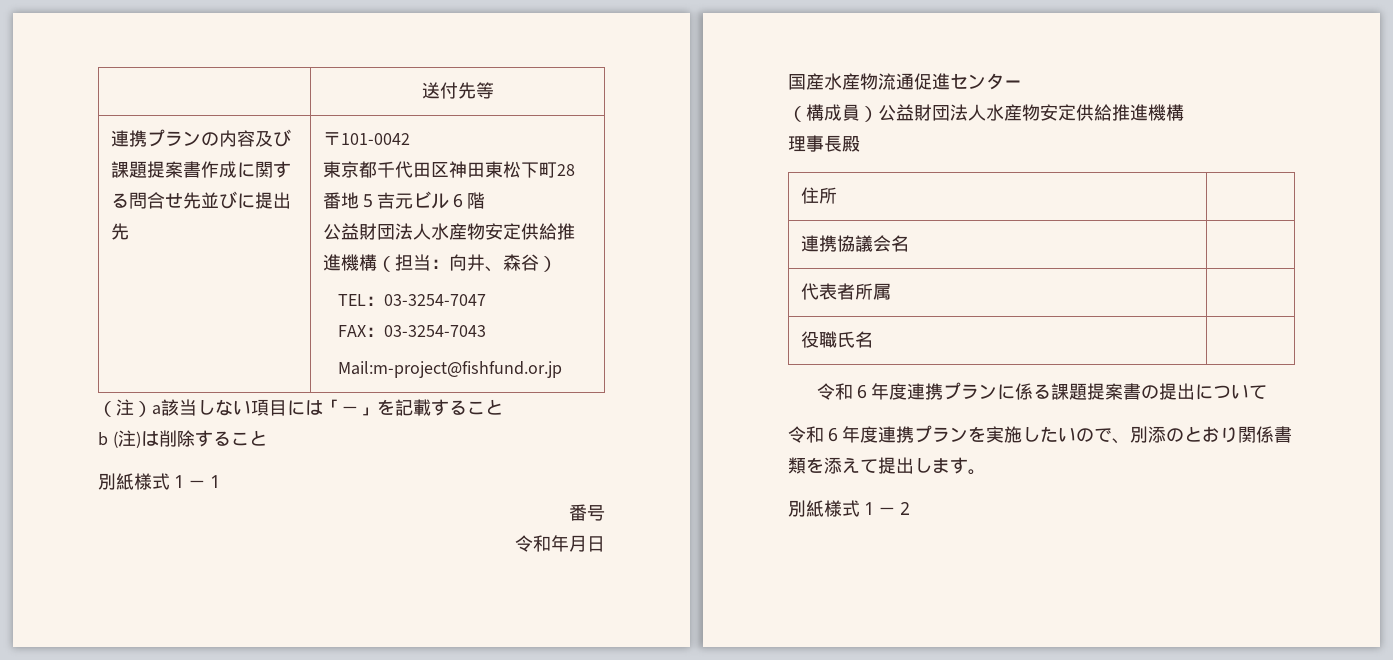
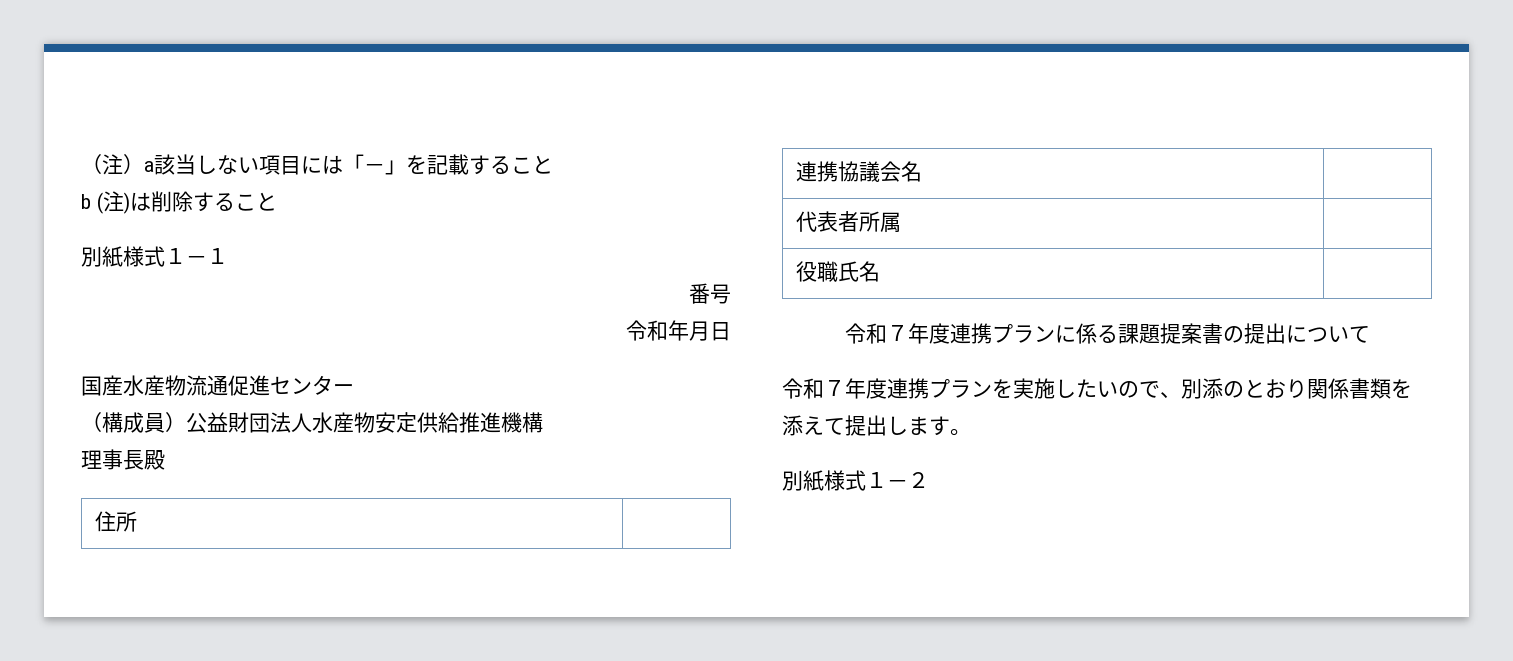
- | 送付先等
- 連携プランの内容及び課題提案書作成に関する問合せ先並びに提出先 | 〒101-0042
- 東京都千代田区神田東松下町28番地５吉元ビル６階
- 公益財団法人水産物安定供給推進機構（担当：向井、森谷）
- TEL：03-3254-7047
- FAX：03-3254-7043
- Mail:m-project@fishfund.or.jp
- 令和６年度連携プランに係る課題提案書の提出について
+ 令和７年度連携プランに係る課題提案書の提出について
- 令和６年度連携プランを実施したいので、別添のとおり関係書類を添えて提出します。
+ 令和７年度連携プランを実施したいので、別添のとおり関係書類を添えて提出します。

